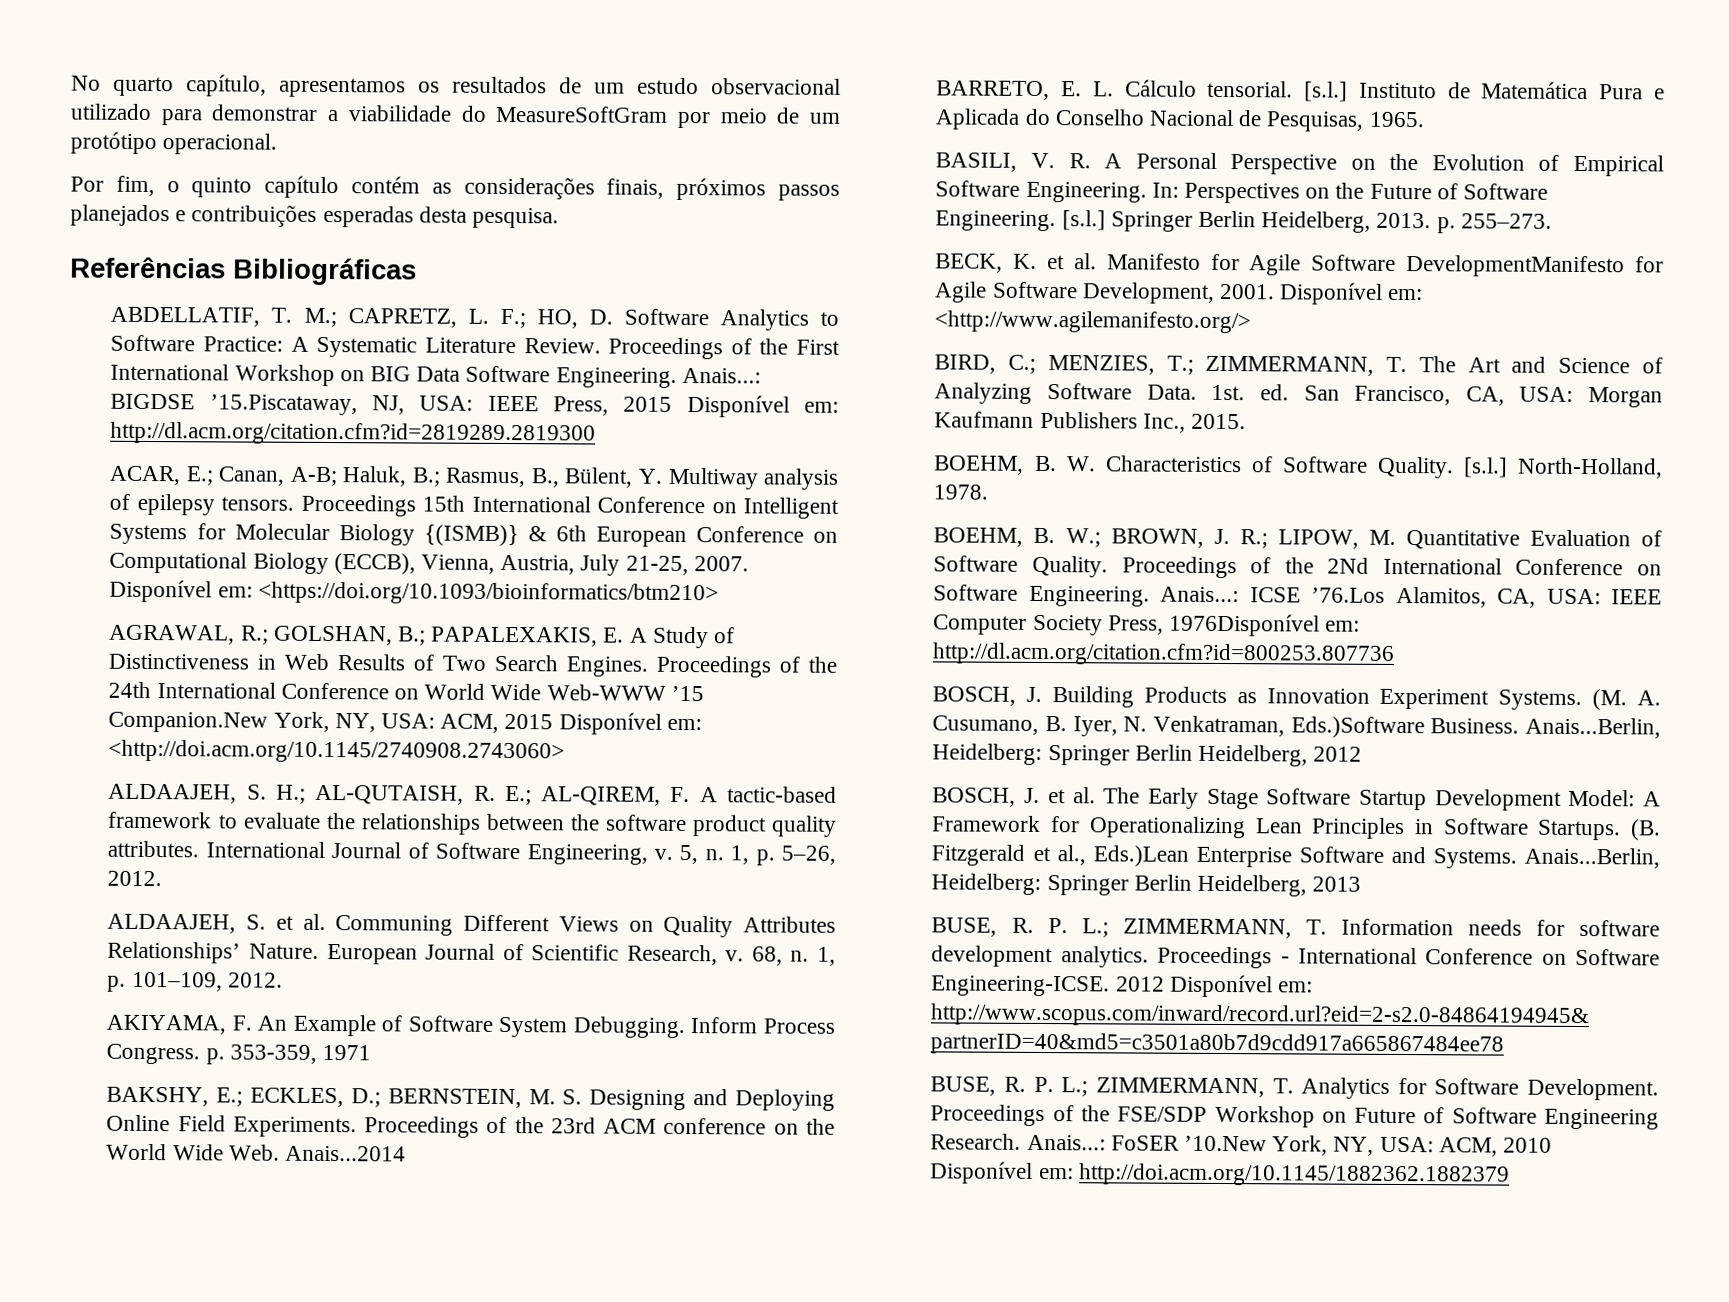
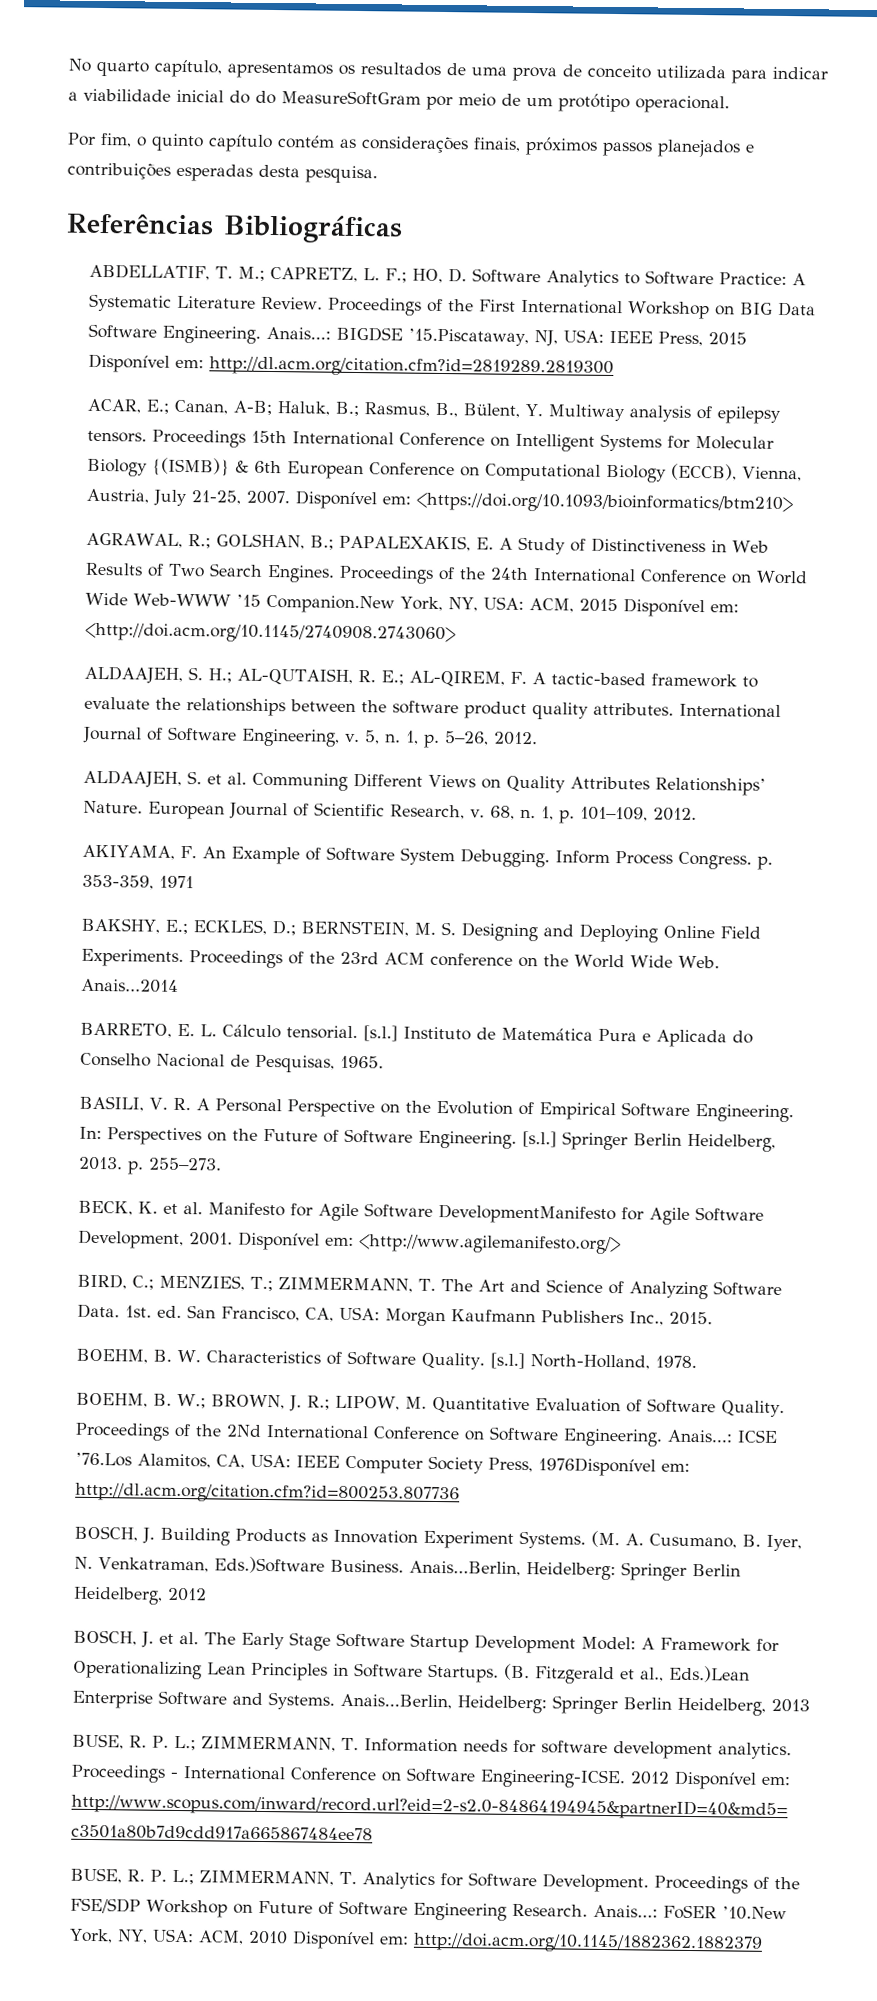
- No quarto capítulo, apresentamos os resultados de um estudo observacional utilizado para demonstrar a viabilidade do MeasureSoftGram por meio de um protótipo operacional.
+ No quarto capítulo, apresentamos os resultados de uma prova de conceito utilizada para indicar a viabilidade inicial do do MeasureSoftGram por meio de um protótipo operacional.

